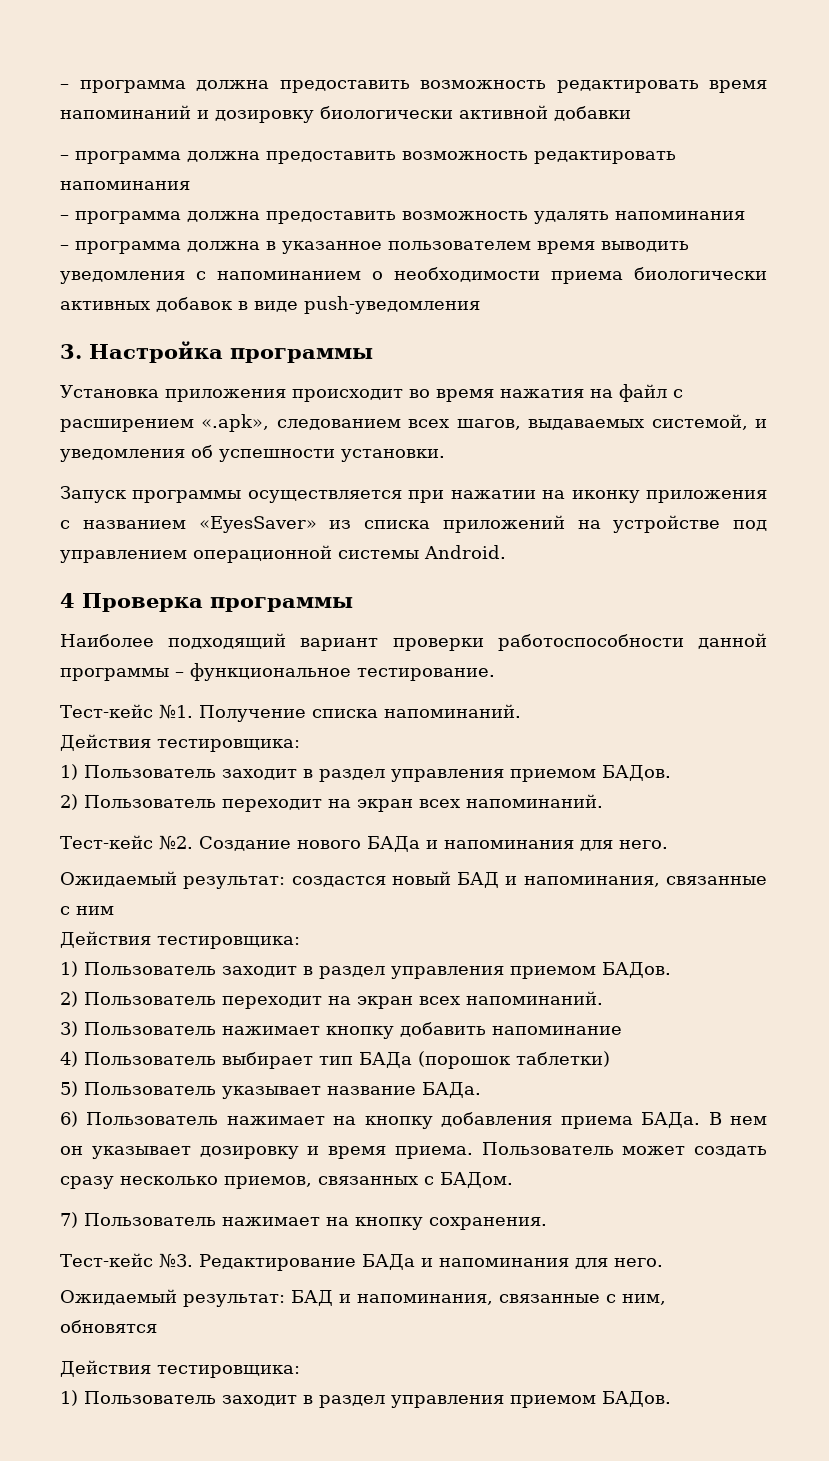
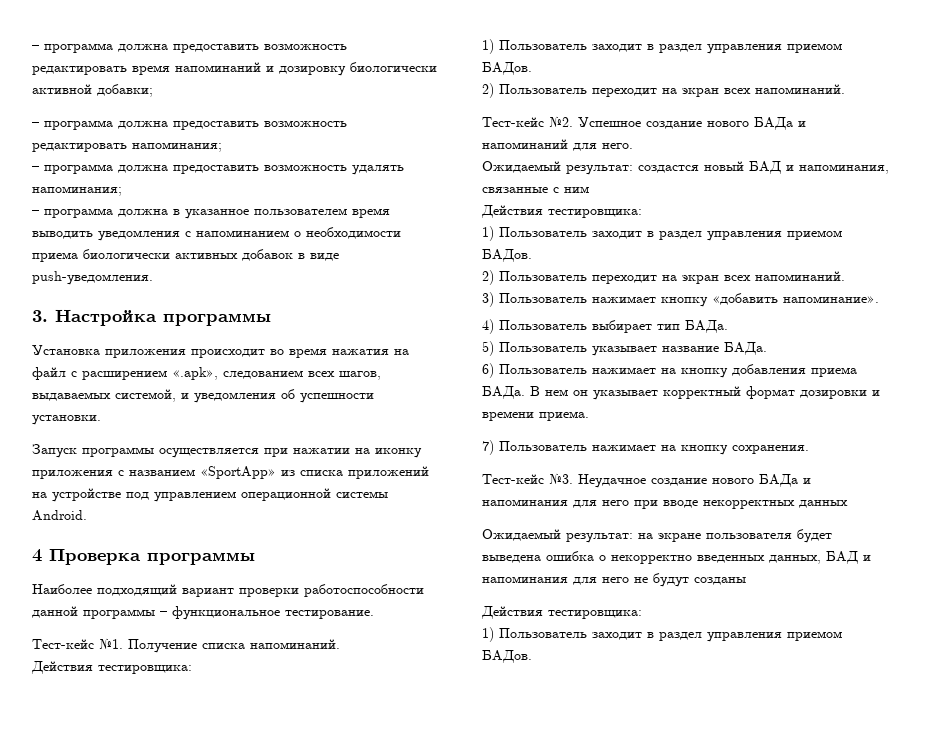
- – программа должна предоставить возможность редактировать время напоминаний и дозировку биологически активной добавки
- – программа должна предоставить возможность редактировать напоминания
+ – программа должна предоставить возможность редактировать время напоминаний и дозировку биологически активной добавки;
+ – программа должна предоставить возможность редактировать напоминания;
- – программа должна предоставить возможность удалять напоминания
+ – программа должна предоставить возможность удалять напоминания;
- – программа должна в указанное пользователем время выводить уведомления с напоминанием о необходимости приема биологически активных добавок в виде push-уведомления
+ – программа должна в указанное пользователем время выводить уведомления с напоминанием о необходимости приема биологически активных добавок в виде push-уведомления.
- Запуск программы осуществляется при нажатии на иконку приложения с названием «EyesSaver» из списка приложений на устройстве под управлением операционной системы Android.
+ Запуск программы осуществляется при нажатии на иконку приложения с названием «SportApp» из списка приложений на устройстве под управлением операционной системы Android.
- Создание нового БАДа и напоминания для него.
+ Успешное создание нового БАДа и напоминаний для него.
- 3) Пользователь нажимает кнопку добавить напоминание
+ 3) Пользователь нажимает кнопку «добавить напоминание».
- 4) Пользователь выбирает тип БАДа (порошок таблетки)
+ 4) Пользователь выбирает тип БАДа.
- В нем он указывает дозировку и время приема. Пользователь может создать сразу несколько приемов, связанных с БАДом.
+ В нем он указывает корректный формат дозировки и времени приема.
- Редактирование БАДа и напоминания для него.
- Ожидаемый результат: БАД и напоминания, связанные с ним, обновятся
+ Неудачное создание нового БАДа и напоминания для него при вводе некорректных данных
+ Ожидаемый результат: на экране пользователя будет выведена ошибка о некорректно введенных данных, БАД и напоминания для него не будут созданы

